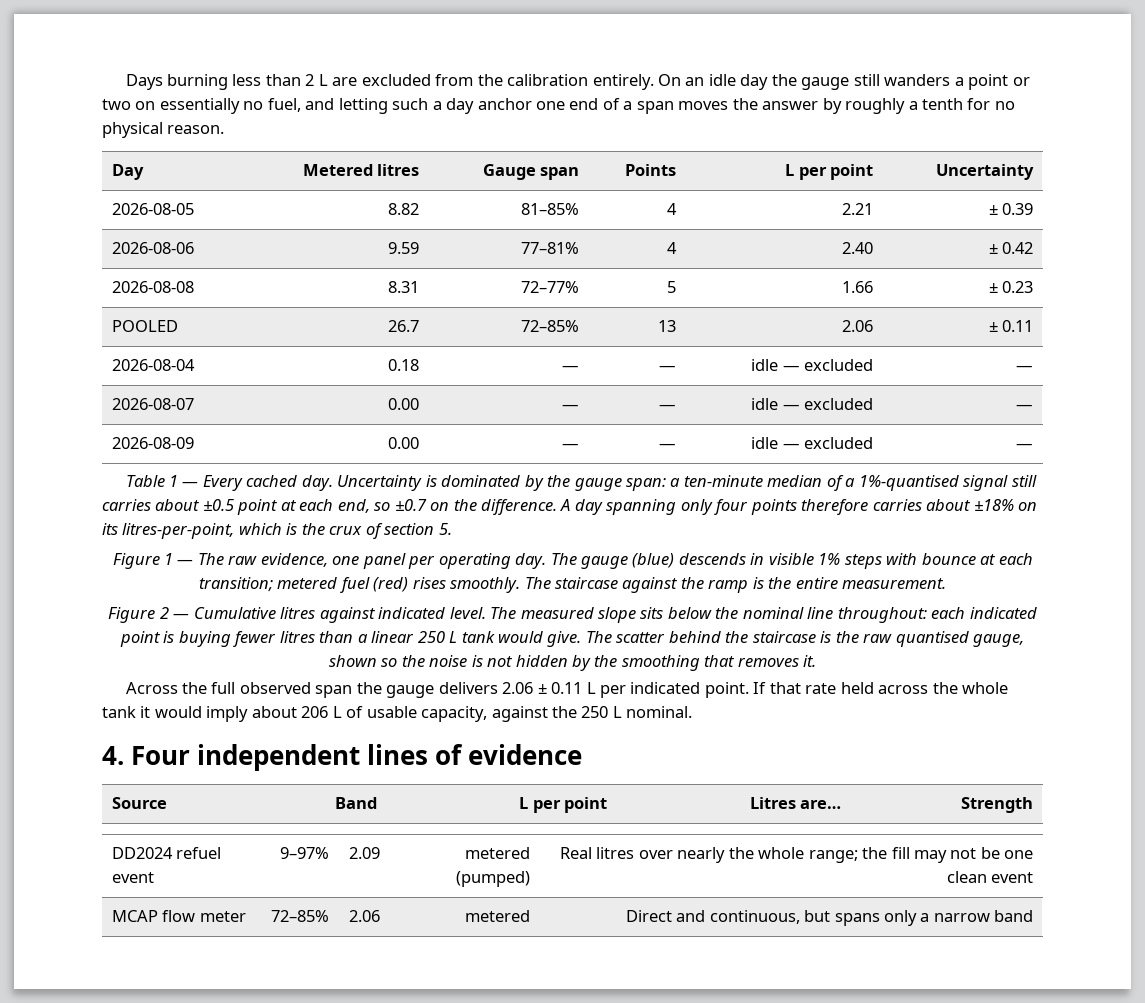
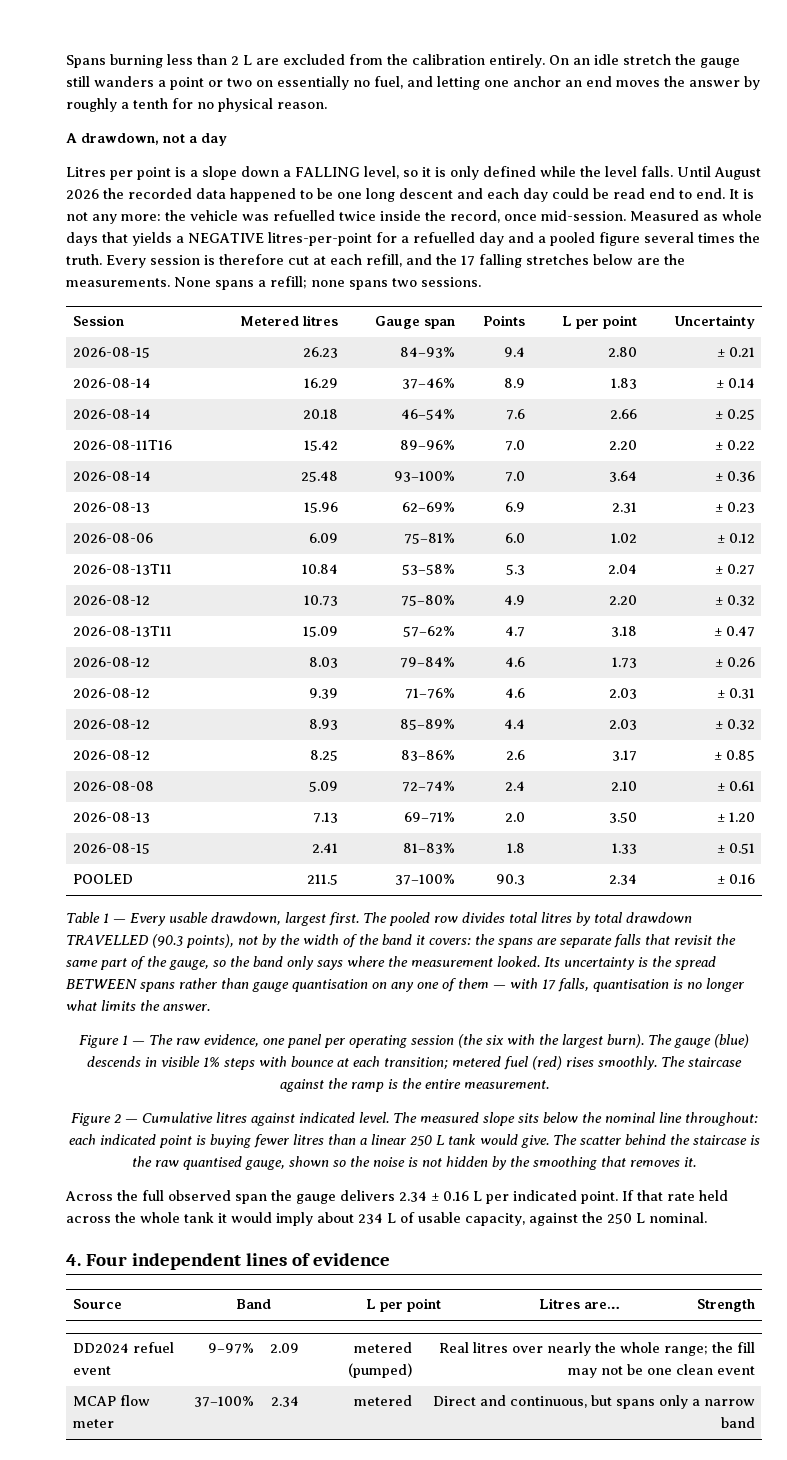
- Days burning less than 2 L are excluded from the calibration entirely.
+ Spans burning less than 2 L are excluded from the calibration entirely.
- On an idle day the gauge still wanders a point or two on essentially no fuel, and letting such a day anchor one end of a span moves the answer by roughly a tenth for no physical reason.
+ On an idle stretch the gauge still wanders a point or two on essentially no fuel, and letting one anchor an end moves the answer by roughly a tenth for no physical reason.
- Day | Metered litres | Gauge span | Points | L per point | Uncertainty
+ A drawdown, not a day
+ Litres per point is a slope down a FALLING level, so it is only defined while the level falls. Until August 2026 the recorded data happened to be one long descent and each day could be read end to end. It is not any more: the vehicle was refuelled twice inside the record, once mid-session. Measured as whole days that yields a NEGATIVE litres-per-point for a refuelled day and a pooled figure several times the truth. Every session is therefore cut at each refill, and the 17 falling stretches below are the measurements. None spans a refill; none spans two sessions.
+ Session | Metered litres | Gauge span | Points | L per point | Uncertainty
- 2026-08-05 | 8.82 | 81–85% | 4 | 2.21 | ± 0.39
- 2026-08-06 | 9.59 | 77–81% | 4 | 2.40 | ± 0.42
- 2026-08-08 | 8.31 | 72–77% | 5 | 1.66 | ± 0.23
- POOLED | 26.7 | 72–85% | 13 | 2.06 | ± 0.11
- 2026-08-04 | 0.18 | — | — | idle — excluded | —
- 2026-08-07 | 0.00 | — | — | idle — excluded | —
- 2026-08-09 | 0.00 | — | — | idle — excluded | —
- Table 1 — Every cached day. Uncertainty is dominated by the gauge span: a ten-minute median of a 1%-quantised signal still carries about ±0.5 point at each end, so ±0.7 on the difference. A day spanning only four points therefore carries about ±18% on its litres-per-point, which is the crux of section 5.
+ 2026-08-15 | 26.23 | 84–93% | 9.4 | 2.80 | ± 0.21
+ 2026-08-14 | 16.29 | 37–46% | 8.9 | 1.83 | ± 0.14
+ 2026-08-14 | 20.18 | 46–54% | 7.6 | 2.66 | ± 0.25
+ 2026-08-11T16 | 15.42 | 89–96% | 7.0 | 2.20 | ± 0.22
+ 2026-08-14 | 25.48 | 93–100% | 7.0 | 3.64 | ± 0.36
+ 2026-08-13 | 15.96 | 62–69% | 6.9 | 2.31 | ± 0.23
+ 2026-08-06 | 6.09 | 75–81% | 6.0 | 1.02 | ± 0.12
+ 2026-08-13T11 | 10.84 | 53–58% | 5.3 | 2.04 | ± 0.27
+ 2026-08-12 | 10.73 | 75–80% | 4.9 | 2.20 | ± 0.32
+ 2026-08-13T11 | 15.09 | 57–62% | 4.7 | 3.18 | ± 0.47
+ 2026-08-12 | 8.03 | 79–84% | 4.6 | 1.73 | ± 0.26
+ 2026-08-12 | 9.39 | 71–76% | 4.6 | 2.03 | ± 0.31
+ 2026-08-12 | 8.93 | 85–89% | 4.4 | 2.03 | ± 0.32
+ 2026-08-12 | 8.25 | 83–86% | 2.6 | 3.17 | ± 0.85
+ 2026-08-08 | 5.09 | 72–74% | 2.4 | 2.10 | ± 0.61
+ 2026-08-13 | 7.13 | 69–71% | 2.0 | 3.50 | ± 1.20
+ 2026-08-15 | 2.41 | 81–83% | 1.8 | 1.33 | ± 0.51
+ POOLED | 211.5 | 37–100% | 90.3 | 2.34 | ± 0.16
+ Table 1 — Every usable drawdown, largest first. The pooled row divides total litres by total drawdown TRAVELLED (90.3 points), not by the width of the band it covers: the spans are separate falls that revisit the same part of the gauge, so the band only says where the measurement looked. Its uncertainty is the spread BETWEEN spans rather than gauge quantisation on any one of them — with 17 falls, quantisation is no longer what limits the answer.
- Figure 1 — The raw evidence, one panel per operating day.
+ Figure 1 — The raw evidence, one panel per operating session (the six with the largest burn).
- Across the full observed span the gauge delivers 2.06 ± 0.11 L per indicated point.
+ Across the full observed span the gauge delivers 2.34 ± 0.16 L per indicated point.
- If that rate held across the whole tank it would imply about 206 L of usable capacity, against the 250 L nominal.
+ If that rate held across the whole tank it would imply about 234 L of usable capacity, against the 250 L nominal.
- MCAP flow meter | 72–85% | 2.06 | metered | Direct and continuous, but spans only a narrow band
+ MCAP flow meter | 37–100% | 2.34 | metered | Direct and continuous, but spans only a narrow band

